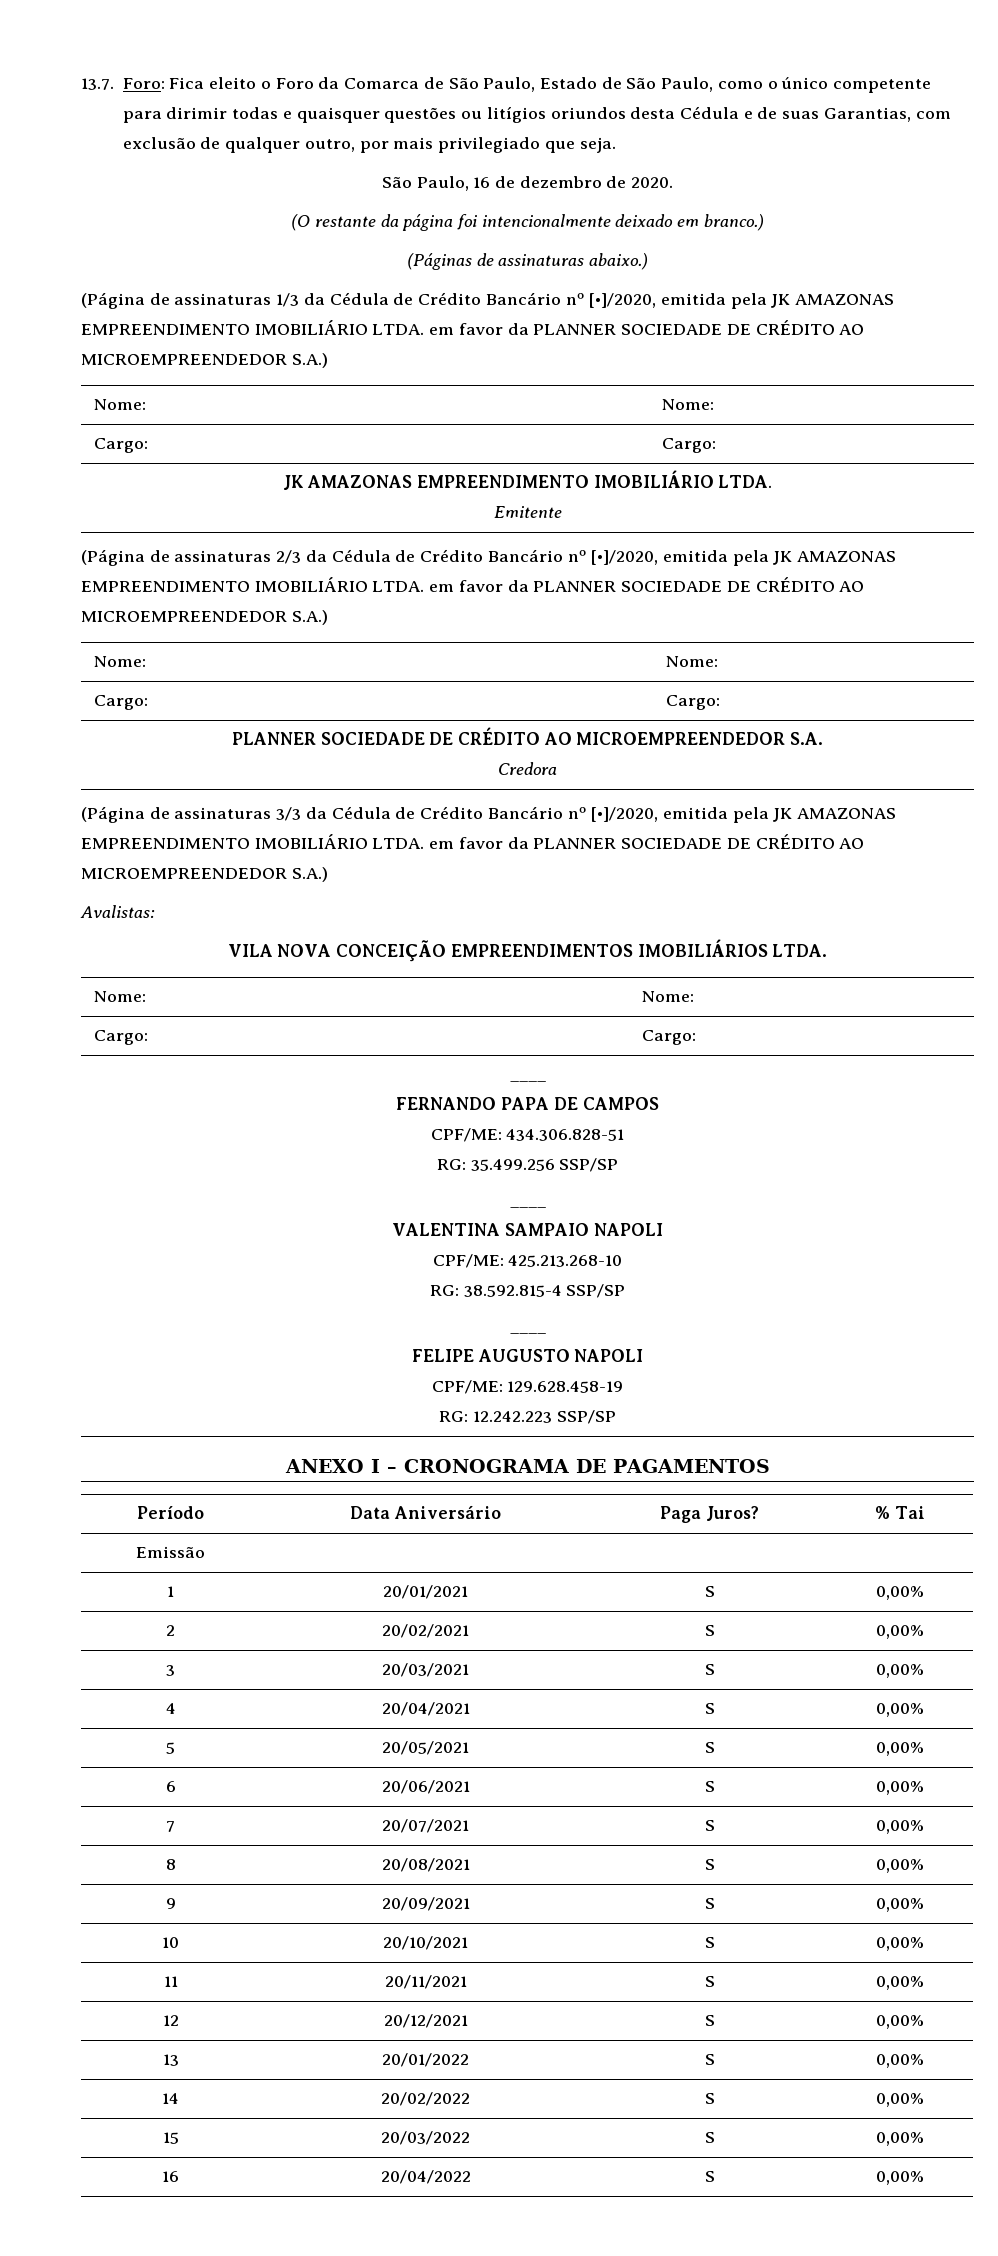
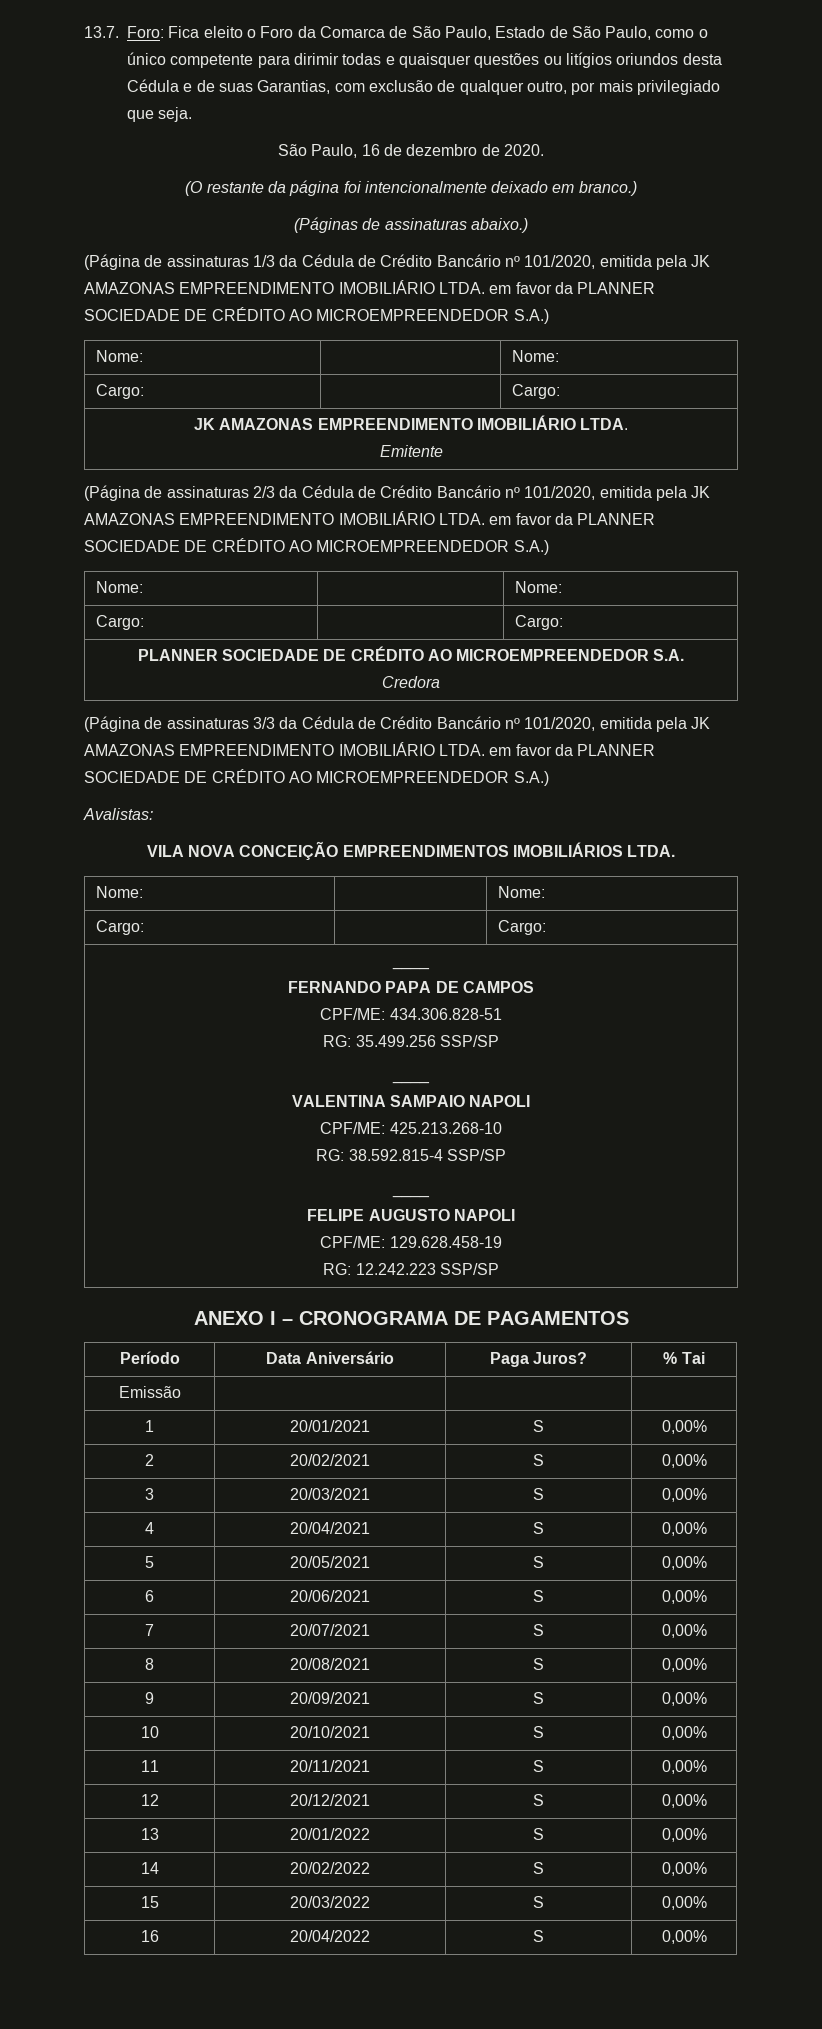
- (Página de assinaturas 1/3 da Cédula de Crédito Bancário nº [•]/2020, emitida pela JK AMAZONAS EMPREENDIMENTO IMOBILIÁRIO LTDA. em favor da PLANNER SOCIEDADE DE CRÉDITO AO MICROEMPREENDEDOR S.A.)
+ (Página de assinaturas 1/3 da Cédula de Crédito Bancário nº 101/2020, emitida pela JK AMAZONAS EMPREENDIMENTO IMOBILIÁRIO LTDA. em favor da PLANNER SOCIEDADE DE CRÉDITO AO MICROEMPREENDEDOR S.A.)
- (Página de assinaturas 2/3 da Cédula de Crédito Bancário nº [•]/2020, emitida pela JK AMAZONAS EMPREENDIMENTO IMOBILIÁRIO LTDA. em favor da PLANNER SOCIEDADE DE CRÉDITO AO MICROEMPREENDEDOR S.A.)
+ (Página de assinaturas 2/3 da Cédula de Crédito Bancário nº 101/2020, emitida pela JK AMAZONAS EMPREENDIMENTO IMOBILIÁRIO LTDA. em favor da PLANNER SOCIEDADE DE CRÉDITO AO MICROEMPREENDEDOR S.A.)
- (Página de assinaturas 3/3 da Cédula de Crédito Bancário nº [•]/2020, emitida pela JK AMAZONAS EMPREENDIMENTO IMOBILIÁRIO LTDA. em favor da PLANNER SOCIEDADE DE CRÉDITO AO MICROEMPREENDEDOR S.A.)
+ (Página de assinaturas 3/3 da Cédula de Crédito Bancário nº 101/2020, emitida pela JK AMAZONAS EMPREENDIMENTO IMOBILIÁRIO LTDA. em favor da PLANNER SOCIEDADE DE CRÉDITO AO MICROEMPREENDEDOR S.A.)

